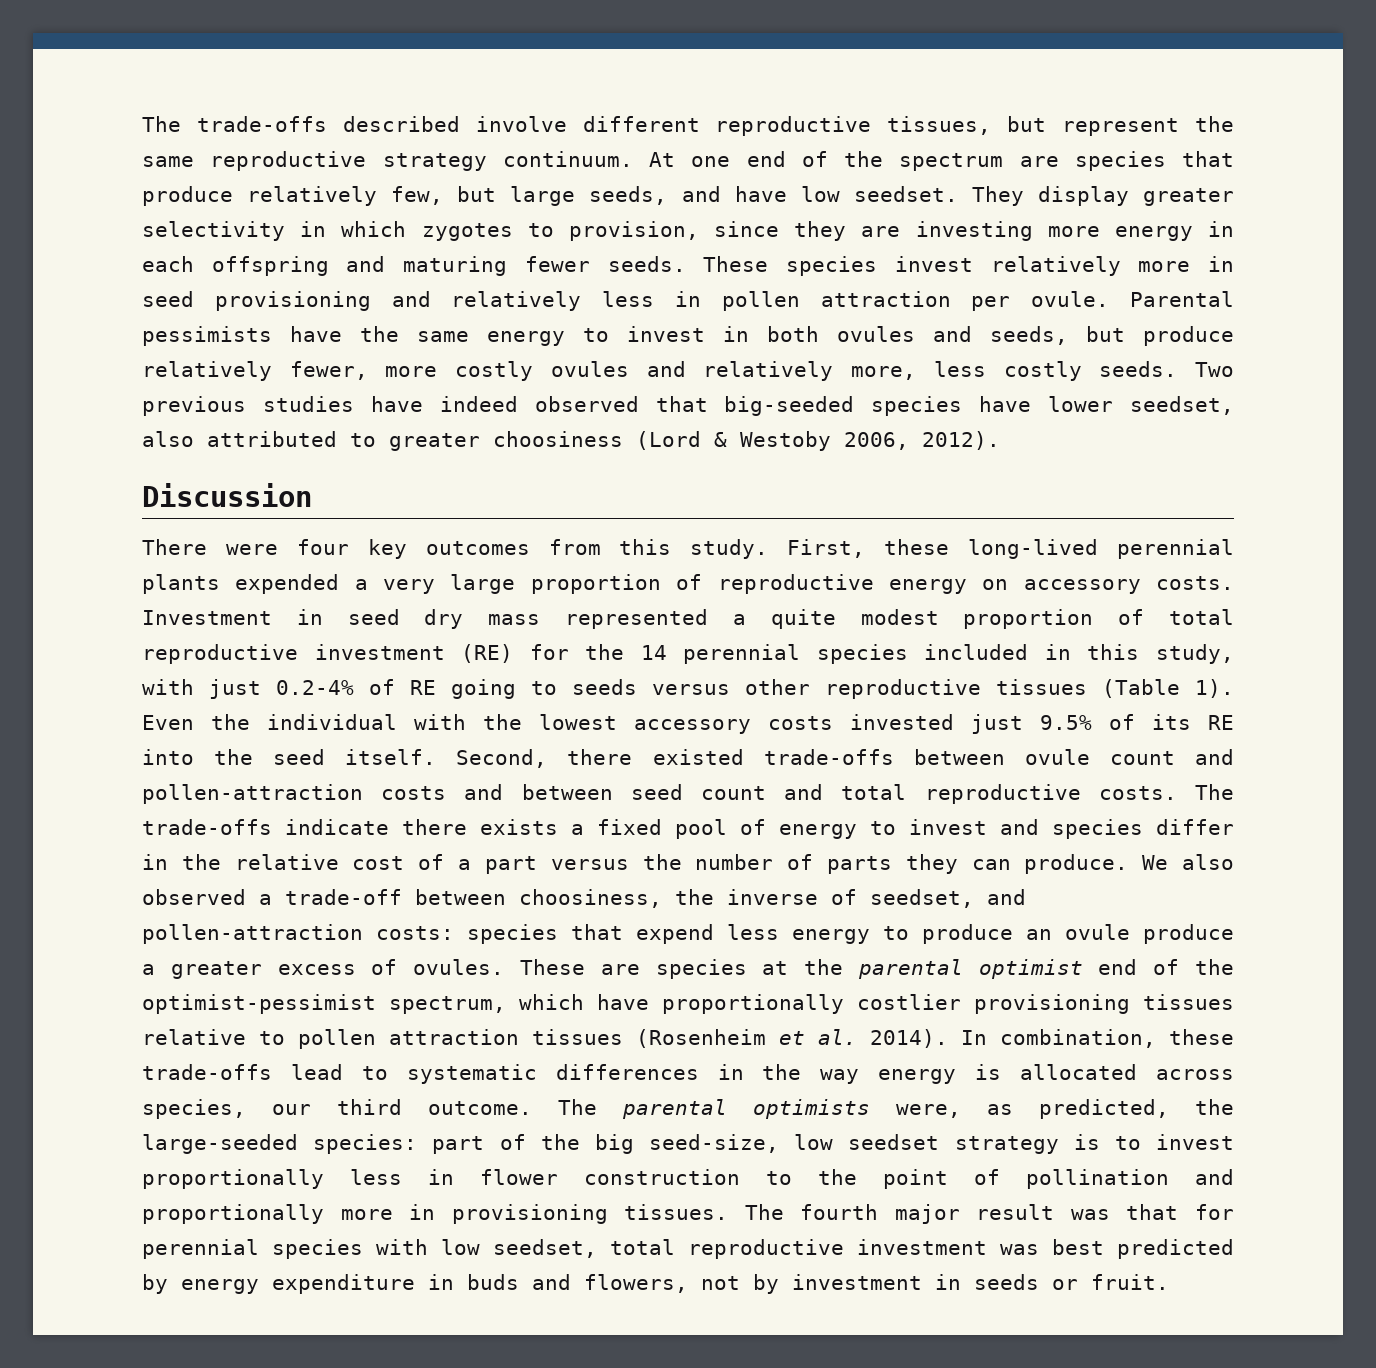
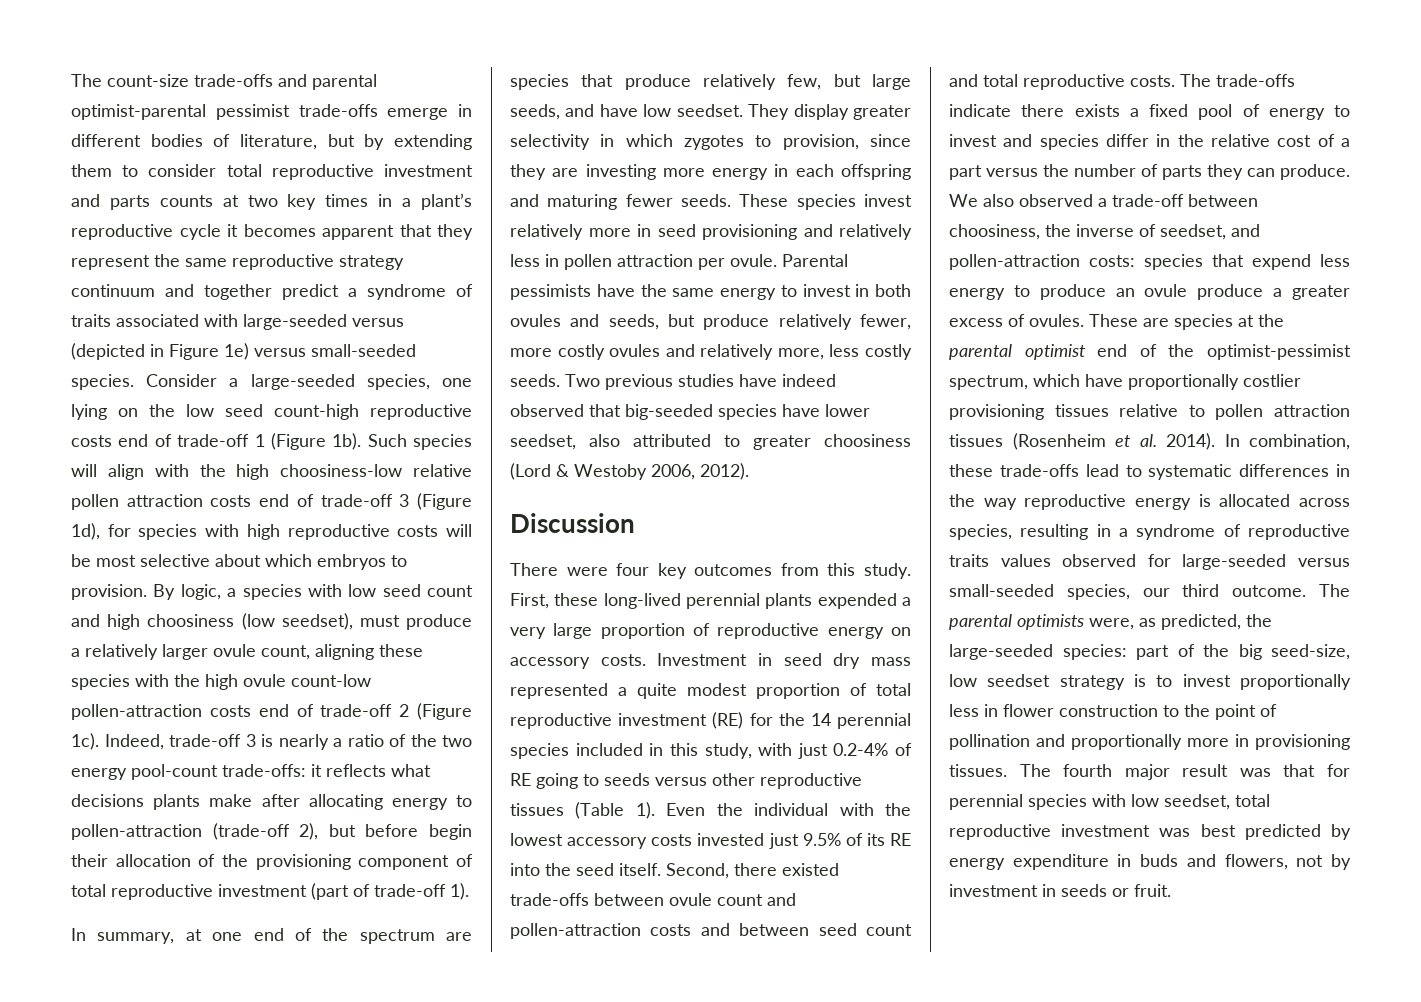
- The trade-offs described involve different reproductive tissues, but represent the same reproductive strategy continuum. At one end of the spectrum are species that produce relatively few, but large seeds, and have low seedset.
+ The count-size trade-offs and parental optimist-parental pessimist trade-offs emerge in different bodies of literature, but by extending them to consider total reproductive investment and parts counts at two key times in a plant’s reproductive cycle it becomes apparent that they represent the same reproductive strategy continuum and together predict a syndrome of traits associated with large-seeded versus (depicted in Figure 1e) versus small-seeded species. Consider a large-seeded species, one lying on the low seed count-high reproductive costs end of trade-off 1 (Figure 1b). Such species will align with the high choosiness-low relative pollen attraction costs end of trade-off 3 (Figure 1d), for species with high reproductive costs will be most selective about which embryos to provision. By logic, a species with low seed count and high choosiness (low seedset), must produce a relatively larger ovule count, aligning these species with the high ovule count-low pollen-attraction costs end of trade-off 2 (Figure 1c). Indeed, trade-off 3 is nearly a ratio of the two energy pool-count trade-offs: it reflects what decisions plants make after allocating energy to pollen-attraction (trade-off 2), but before begin their allocation of the provisioning component of total reproductive investment (part of trade-off 1).
+ In summary, at one end of the spectrum are species that produce relatively few, but large seeds, and have low seedset.
- In combination, these trade-offs lead to systematic differences in the way energy is allocated across species, our third outcome.
+ In combination, these trade-offs lead to systematic differences in the way reproductive energy is allocated across species, resulting in a syndrome of reproductive traits values observed for large-seeded versus small-seeded species, our third outcome.

